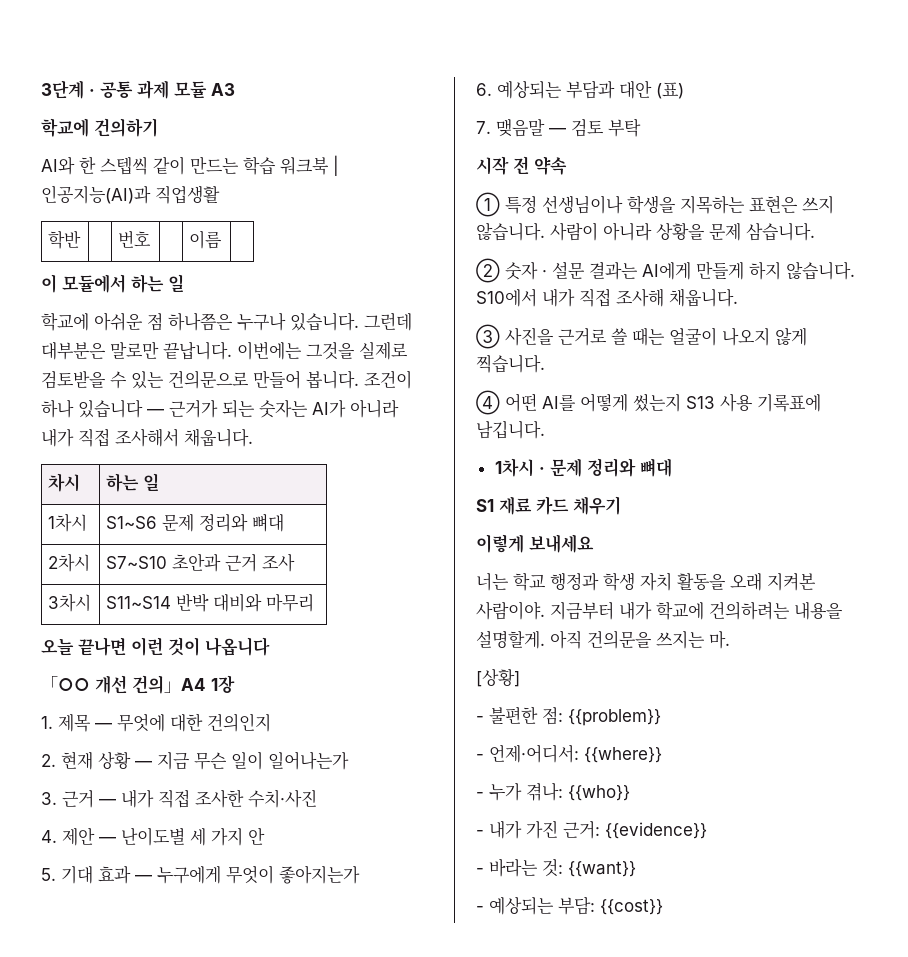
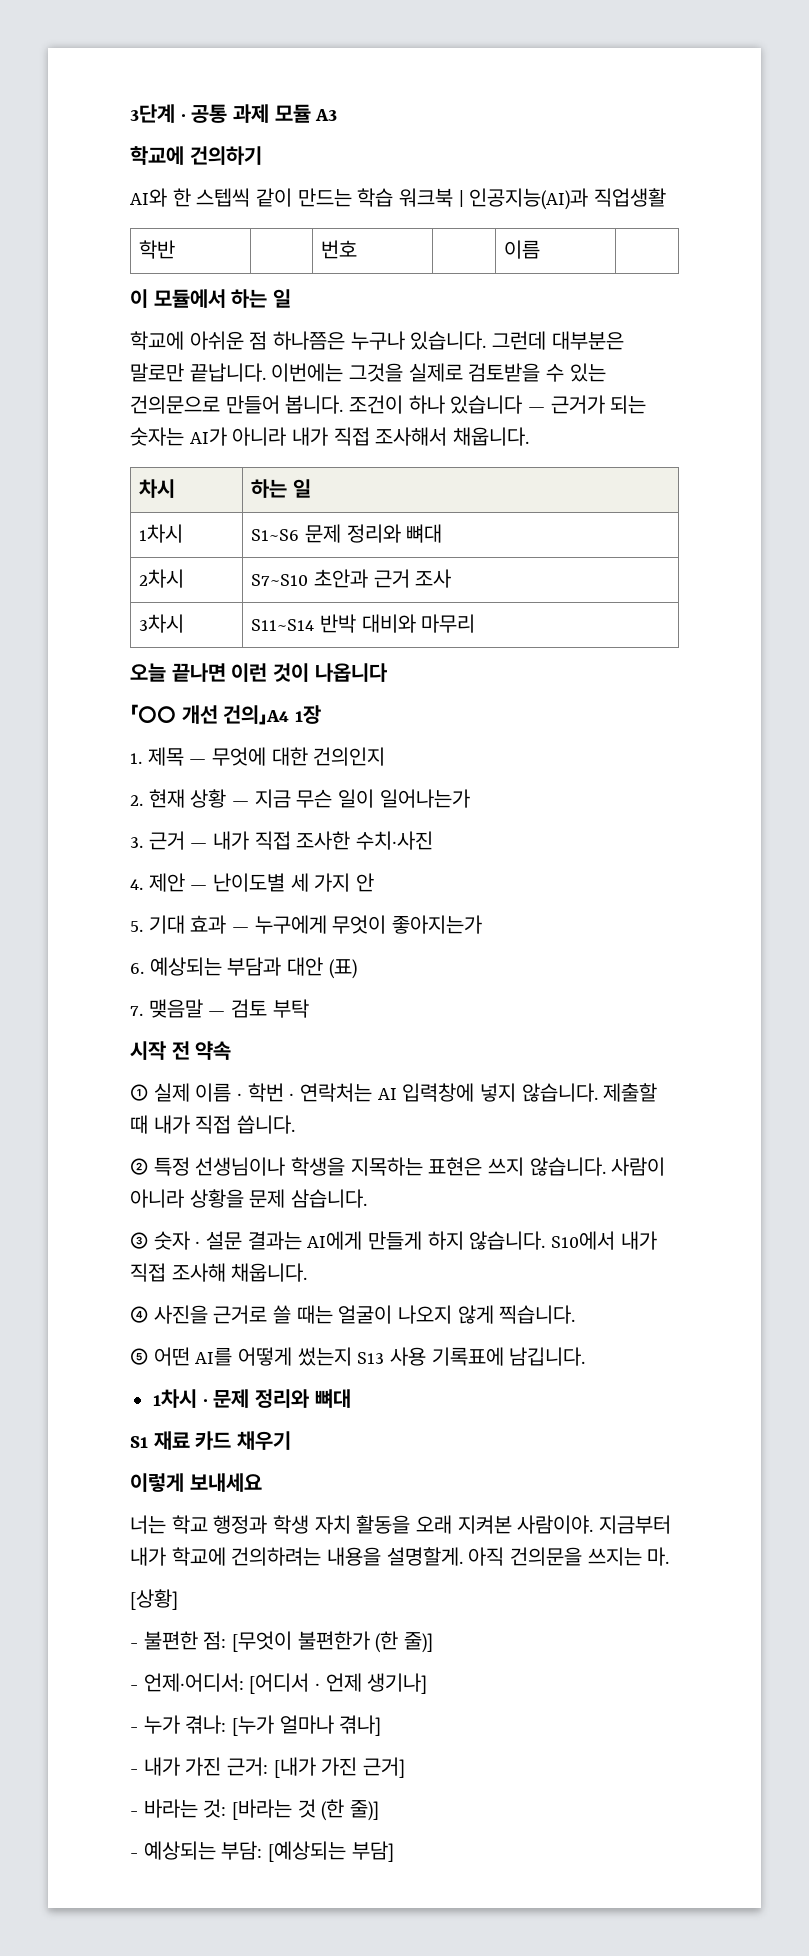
- ① 특정 선생님이나 학생을 지목하는 표현은 쓰지 않습니다.
+ ① 실제 이름 · 학번 · 연락처는 AI 입력창에 넣지 않습니다. 제출할 때 내가 직접 씁니다.
+ ② 특정 선생님이나 학생을 지목하는 표현은 쓰지 않습니다.
- ② 숫자 · 설문 결과는 AI에게 만들게 하지 않습니다.
+ ③ 숫자 · 설문 결과는 AI에게 만들게 하지 않습니다.
- ③ 사진을 근거로 쓸 때는 얼굴이 나오지 않게 찍습니다.
+ ④ 사진을 근거로 쓸 때는 얼굴이 나오지 않게 찍습니다.
- ④ 어떤 AI를 어떻게 썼는지 S13 사용 기록표에 남깁니다.
+ ⑤ 어떤 AI를 어떻게 썼는지 S13 사용 기록표에 남깁니다.
- - 불편한 점: {{problem}}
- - 언제·어디서: {{where}}
+ - 불편한 점: [무엇이 불편한가 (한 줄)]
+ - 언제·어디서: [어디서 · 언제 생기나]
- - 누가 겪나: {{who}}
+ - 누가 겪나: [누가 얼마나 겪나]
- - 내가 가진 근거: {{evidence}}
+ - 내가 가진 근거: [내가 가진 근거]
- - 바라는 것: {{want}}
+ - 바라는 것: [바라는 것 (한 줄)]
- - 예상되는 부담: {{cost}}
+ - 예상되는 부담: [예상되는 부담]

